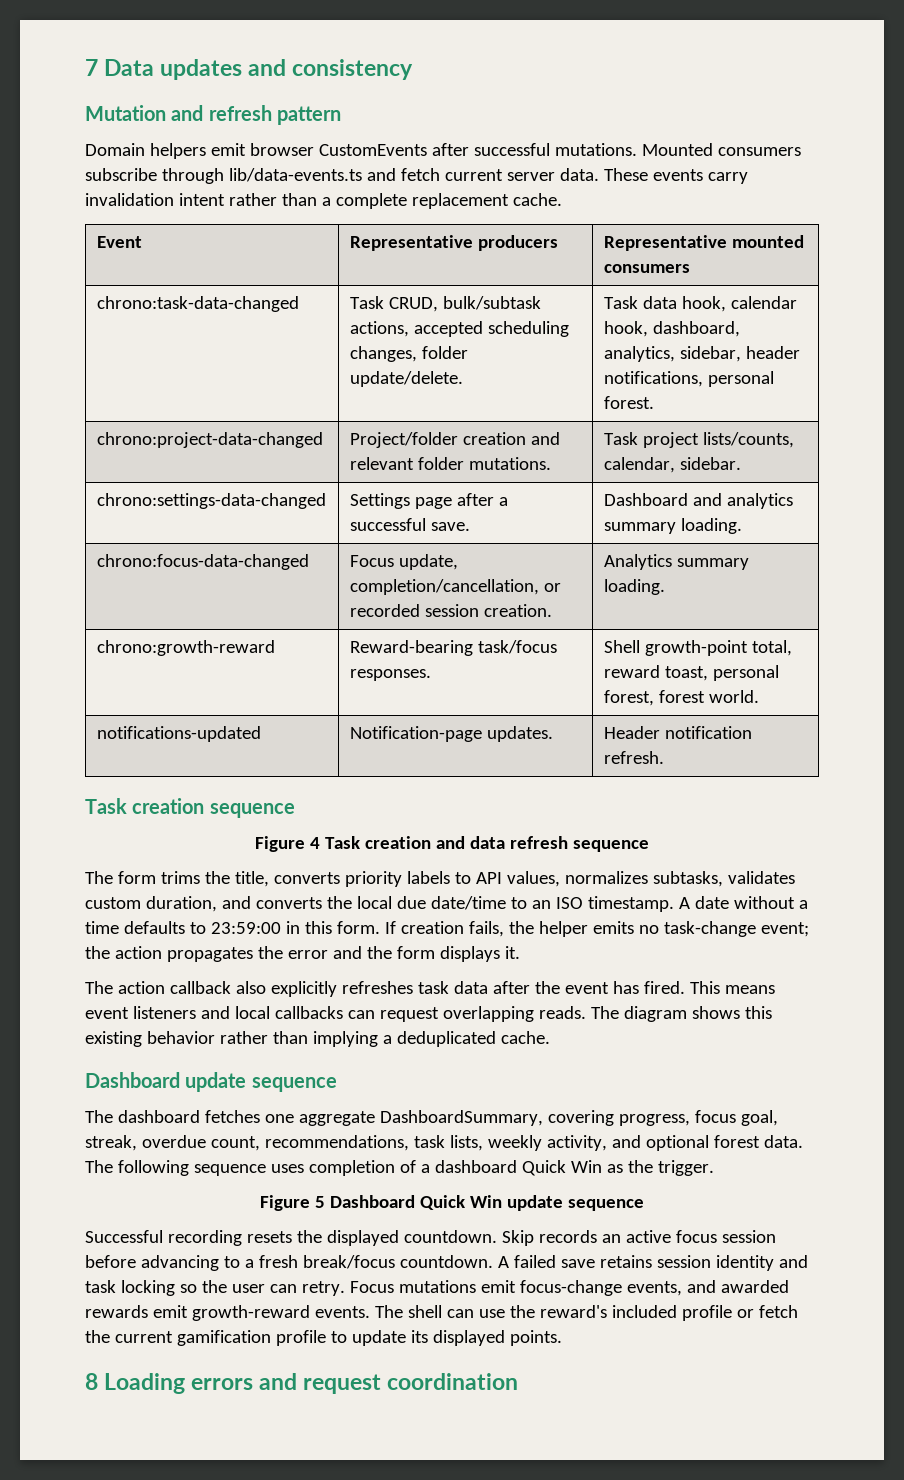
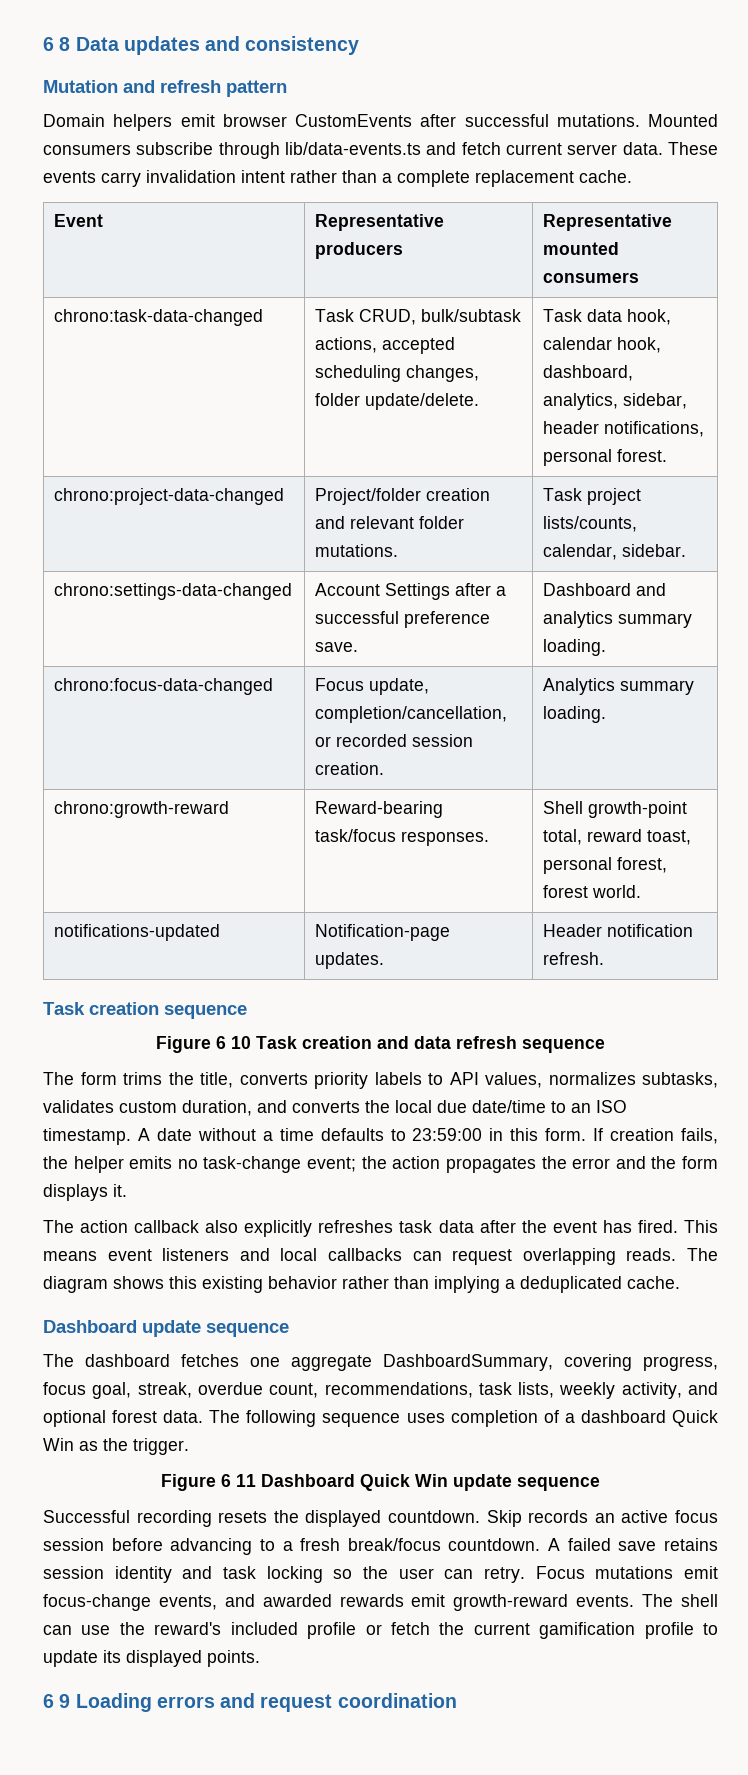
- 7 Data updates and consistency
+ 6 8 Data updates and consistency
- chrono:settings-data-changed | Settings page after a successful save. | Dashboard and analytics summary loading.
+ chrono:settings-data-changed | Account Settings after a successful preference save. | Dashboard and analytics summary loading.
- Figure 4 Task creation and data refresh sequence
+ Figure 6 10 Task creation and data refresh sequence
- Figure 5 Dashboard Quick Win update sequence
+ Figure 6 11 Dashboard Quick Win update sequence
- 8 Loading errors and request coordination
+ 6 9 Loading errors and request coordination

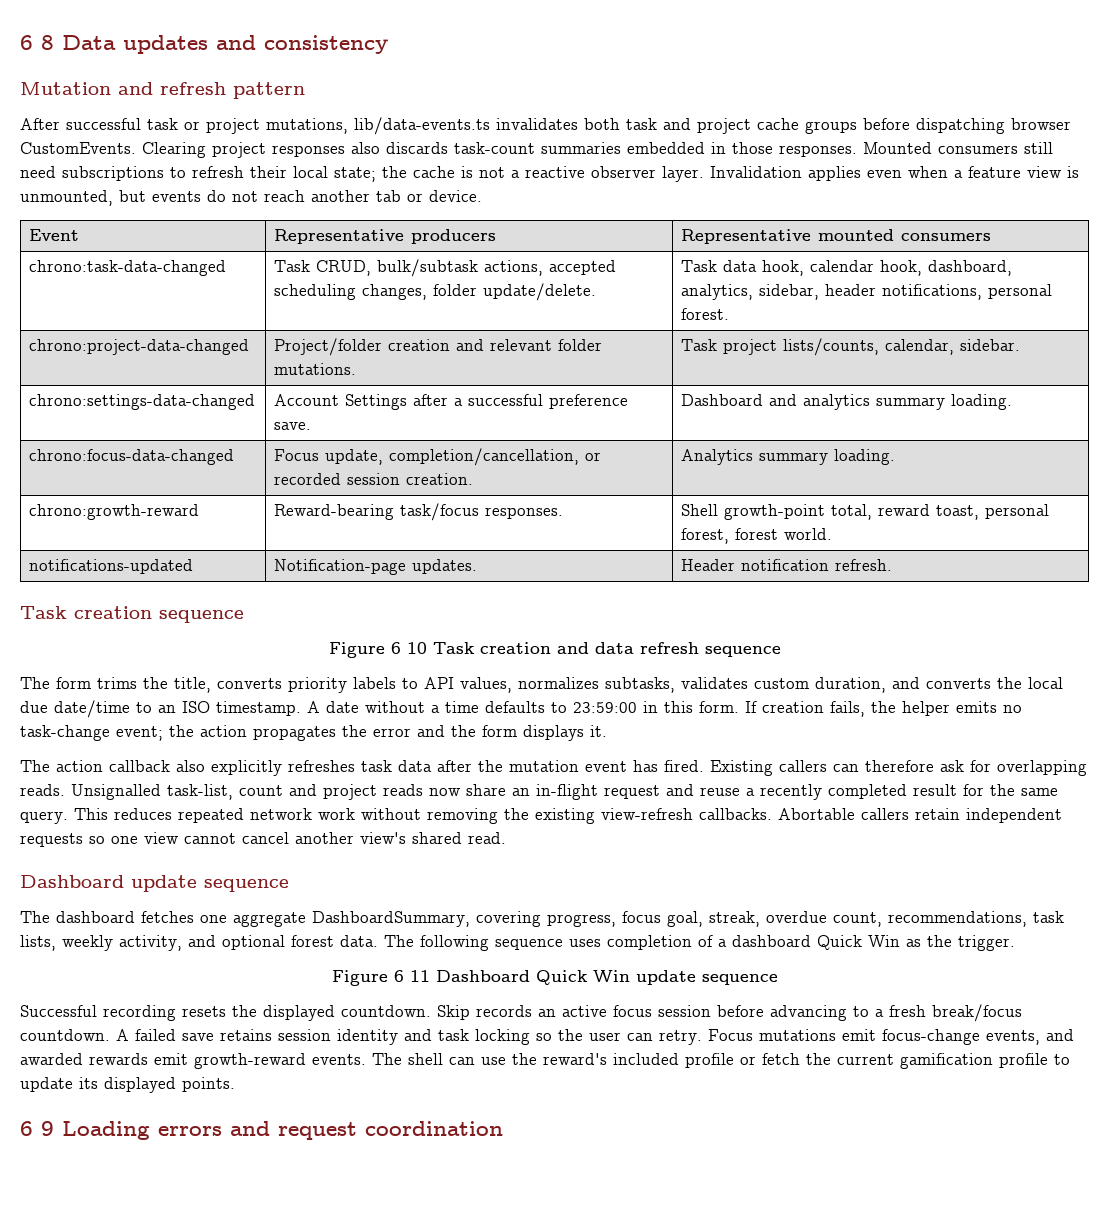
- Domain helpers emit browser CustomEvents after successful mutations. Mounted consumers subscribe through lib/data-events.ts and fetch current server data. These events carry invalidation intent rather than a complete replacement cache.
+ After successful task or project mutations, lib/data-events.ts invalidates both task and project cache groups before dispatching browser CustomEvents. Clearing project responses also discards task-count summaries embedded in those responses. Mounted consumers still need subscriptions to refresh their local state; the cache is not a reactive observer layer. Invalidation applies even when a feature view is unmounted, but events do not reach another tab or device.
- The action callback also explicitly refreshes task data after the event has fired.
+ The action callback also explicitly refreshes task data after the mutation event has fired.
- This means event listeners and local callbacks can request overlapping reads. The diagram shows this existing behavior rather than implying a deduplicated cache.
+ Existing callers can therefore ask for overlapping reads. Unsignalled task-list, count and project reads now share an in-flight request and reuse a recently completed result for the same query. This reduces repeated network work without removing the existing view-refresh callbacks. Abortable callers retain independent requests so one view cannot cancel another view's shared read.

